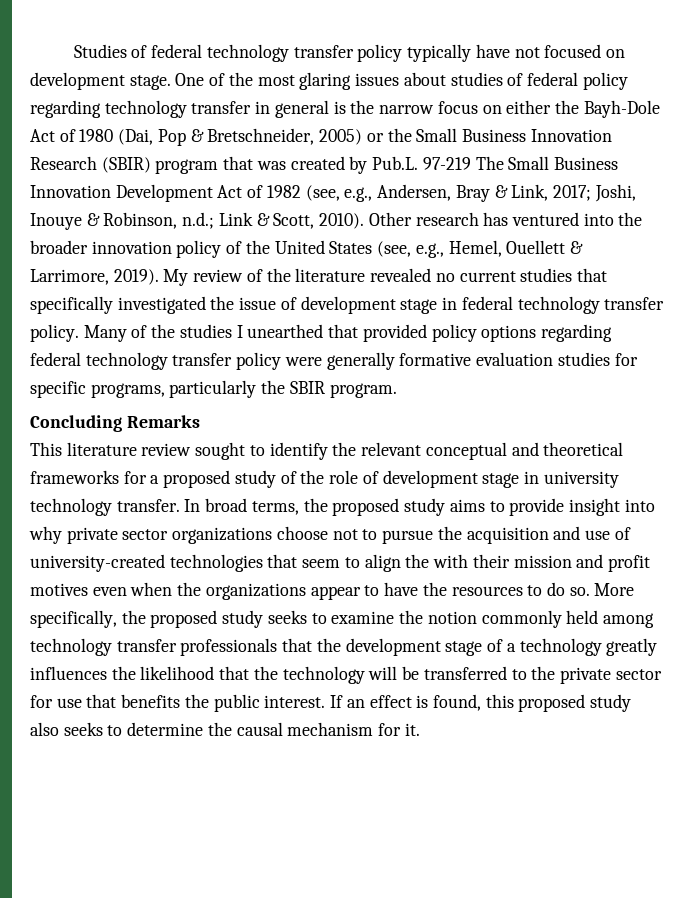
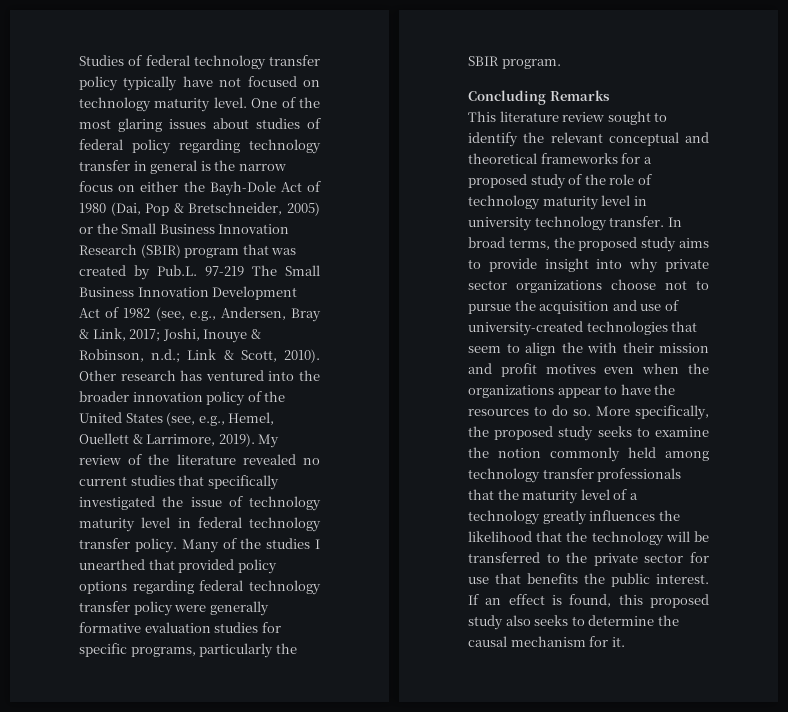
- Studies of federal technology transfer policy typically have not focused on development stage.
+ Studies of federal technology transfer policy typically have not focused on technology maturity level.
- My review of the literature revealed no current studies that specifically investigated the issue of development stage in federal technology transfer policy.
+ My review of the literature revealed no current studies that specifically investigated the issue of technology maturity level in federal technology transfer policy.
- This literature review sought to identify the relevant conceptual and theoretical frameworks for a proposed study of the role of development stage in university technology transfer.
+ This literature review sought to identify the relevant conceptual and theoretical frameworks for a proposed study of the role of technology maturity level in university technology transfer.
- More specifically, the proposed study seeks to examine the notion commonly held among technology transfer professionals that the development stage of a technology greatly influences the likelihood that the technology will be transferred to the private sector for use that benefits the public interest.
+ More specifically, the proposed study seeks to examine the notion commonly held among technology transfer professionals that the maturity level of a technology greatly influences the likelihood that the technology will be transferred to the private sector for use that benefits the public interest.

